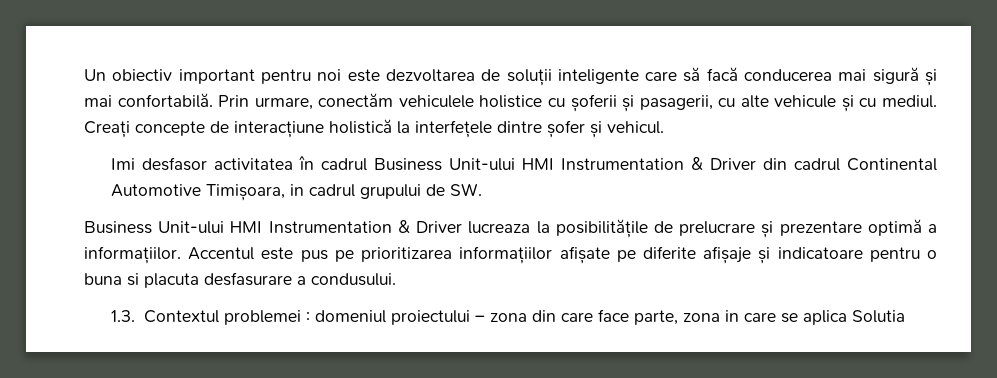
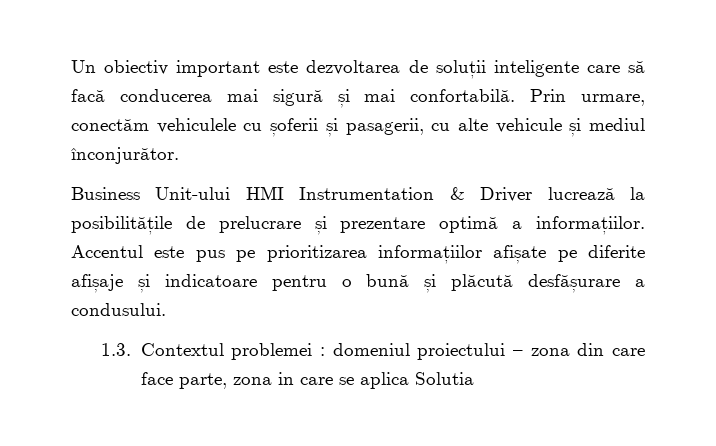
- Un obiectiv important pentru noi este dezvoltarea de soluții inteligente care să facă conducerea mai sigură și mai confortabilă.
+ Un obiectiv important este dezvoltarea de soluții inteligente care să facă conducerea mai sigură și mai confortabilă.
- Prin urmare, conectăm vehiculele holistice cu șoferii și pasagerii, cu alte vehicule și cu mediul. Creați concepte de interacțiune holistică la interfețele dintre șofer și vehicul.
- Imi desfasor activitatea în cadrul Business Unit-ului HMI Instrumentation & Driver din cadrul Continental Automotive Timișoara, in cadrul grupului de SW.
- Business Unit-ului HMI Instrumentation & Driver lucreaza la posibilitățile de prelucrare și prezentare optimă a informațiilor.
+ Prin urmare, conectăm vehiculele cu șoferii și pasagerii, cu alte vehicule și mediul înconjurător.
+ Business Unit-ului HMI Instrumentation & Driver lucrează la posibilitățile de prelucrare și prezentare optimă a informațiilor.
- Accentul este pus pe prioritizarea informațiilor afișate pe diferite afișaje și indicatoare pentru o buna si placuta desfasurare a condusului.
+ Accentul este pus pe prioritizarea informațiilor afișate pe diferite afișaje și indicatoare pentru o bună și plăcută desfășurare a condusului.

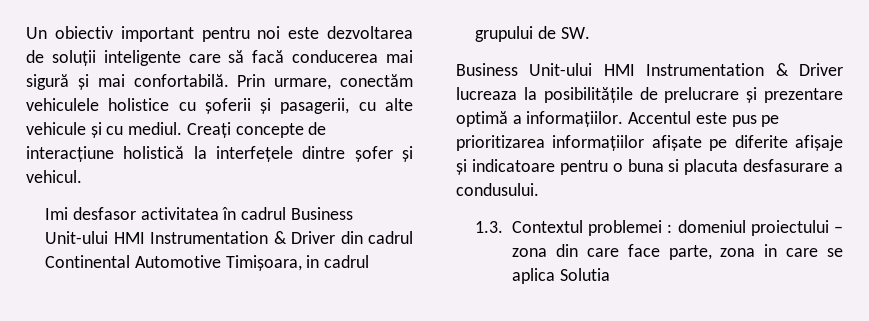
- Un obiectiv important este dezvoltarea de soluții inteligente care să facă conducerea mai sigură și mai confortabilă.
+ Un obiectiv important pentru noi este dezvoltarea de soluții inteligente care să facă conducerea mai sigură și mai confortabilă.
- Prin urmare, conectăm vehiculele cu șoferii și pasagerii, cu alte vehicule și mediul înconjurător.
- Business Unit-ului HMI Instrumentation & Driver lucrează la posibilitățile de prelucrare și prezentare optimă a informațiilor.
+ Prin urmare, conectăm vehiculele holistice cu șoferii și pasagerii, cu alte vehicule și cu mediul. Creați concepte de interacțiune holistică la interfețele dintre șofer și vehicul.
+ Imi desfasor activitatea în cadrul Business Unit-ului HMI Instrumentation & Driver din cadrul Continental Automotive Timișoara, in cadrul grupului de SW.
+ Business Unit-ului HMI Instrumentation & Driver lucreaza la posibilitățile de prelucrare și prezentare optimă a informațiilor.
- Accentul este pus pe prioritizarea informațiilor afișate pe diferite afișaje și indicatoare pentru o bună și plăcută desfășurare a condusului.
+ Accentul este pus pe prioritizarea informațiilor afișate pe diferite afișaje și indicatoare pentru o buna si placuta desfasurare a condusului.

